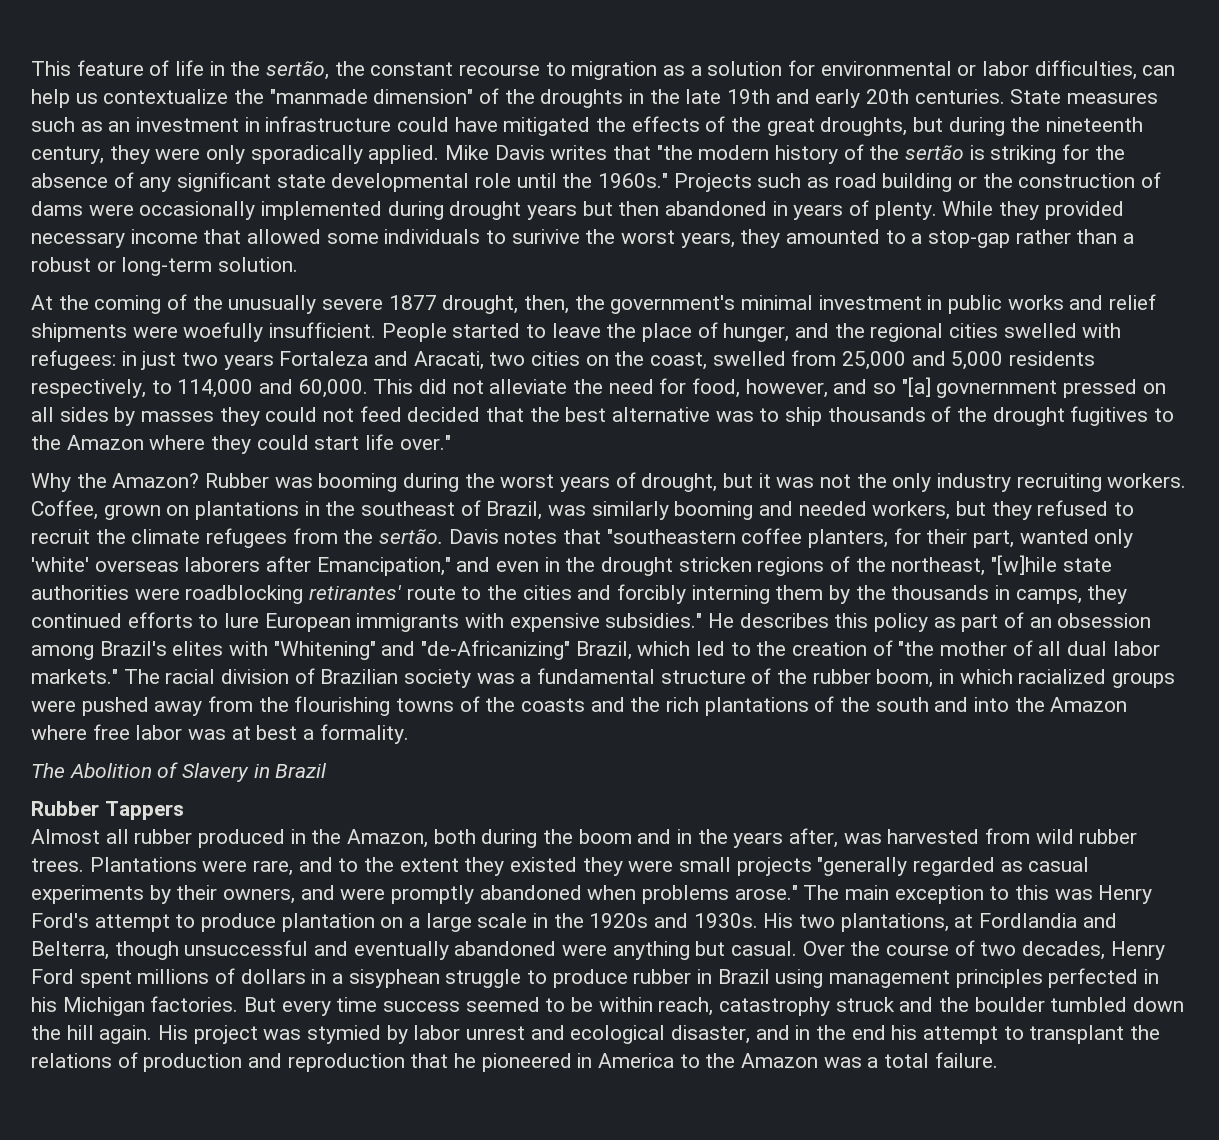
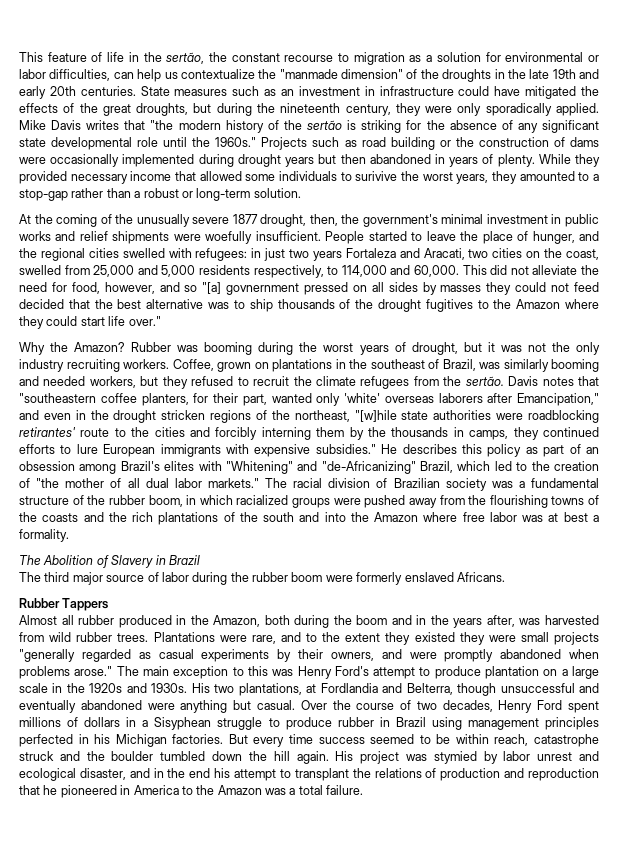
+ The third major source of labor during the rubber boom were formerly enslaved Africans.
- Over the course of two decades, Henry Ford spent millions of dollars in a sisyphean struggle to produce rubber in Brazil using management principles perfected in his Michigan factories.
+ Over the course of two decades, Henry Ford spent millions of dollars in a Sisyphean struggle to produce rubber in Brazil using management principles perfected in his Michigan factories.
- But every time success seemed to be within reach, catastrophy struck and the boulder tumbled down the hill again.
+ But every time success seemed to be within reach, catastrophe struck and the boulder tumbled down the hill again.

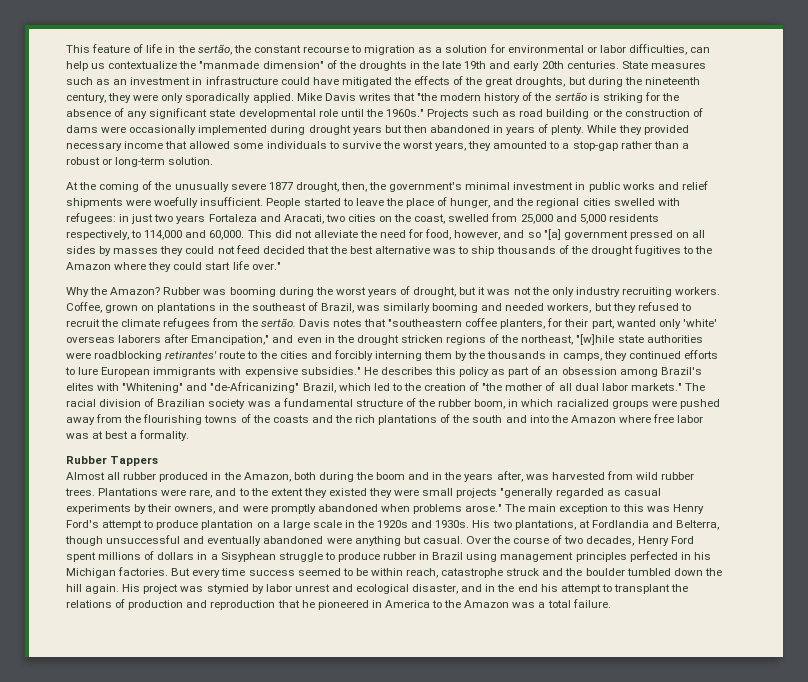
- While they provided necessary income that allowed some individuals to surivive the worst years, they amounted to a stop-gap rather than a robust or long-term solution.
+ While they provided necessary income that allowed some individuals to survive the worst years, they amounted to a stop-gap rather than a robust or long-term solution.
- This did not alleviate the need for food, however, and so "[a] govnernment pressed on all sides by masses they could not feed decided that the best alternative was to ship thousands of the drought fugitives to the Amazon where they could start life over."
+ This did not alleviate the need for food, however, and so "[a] government pressed on all sides by masses they could not feed decided that the best alternative was to ship thousands of the drought fugitives to the Amazon where they could start life over."
- The Abolition of Slavery in Brazil
- The third major source of labor during the rubber boom were formerly enslaved Africans.

